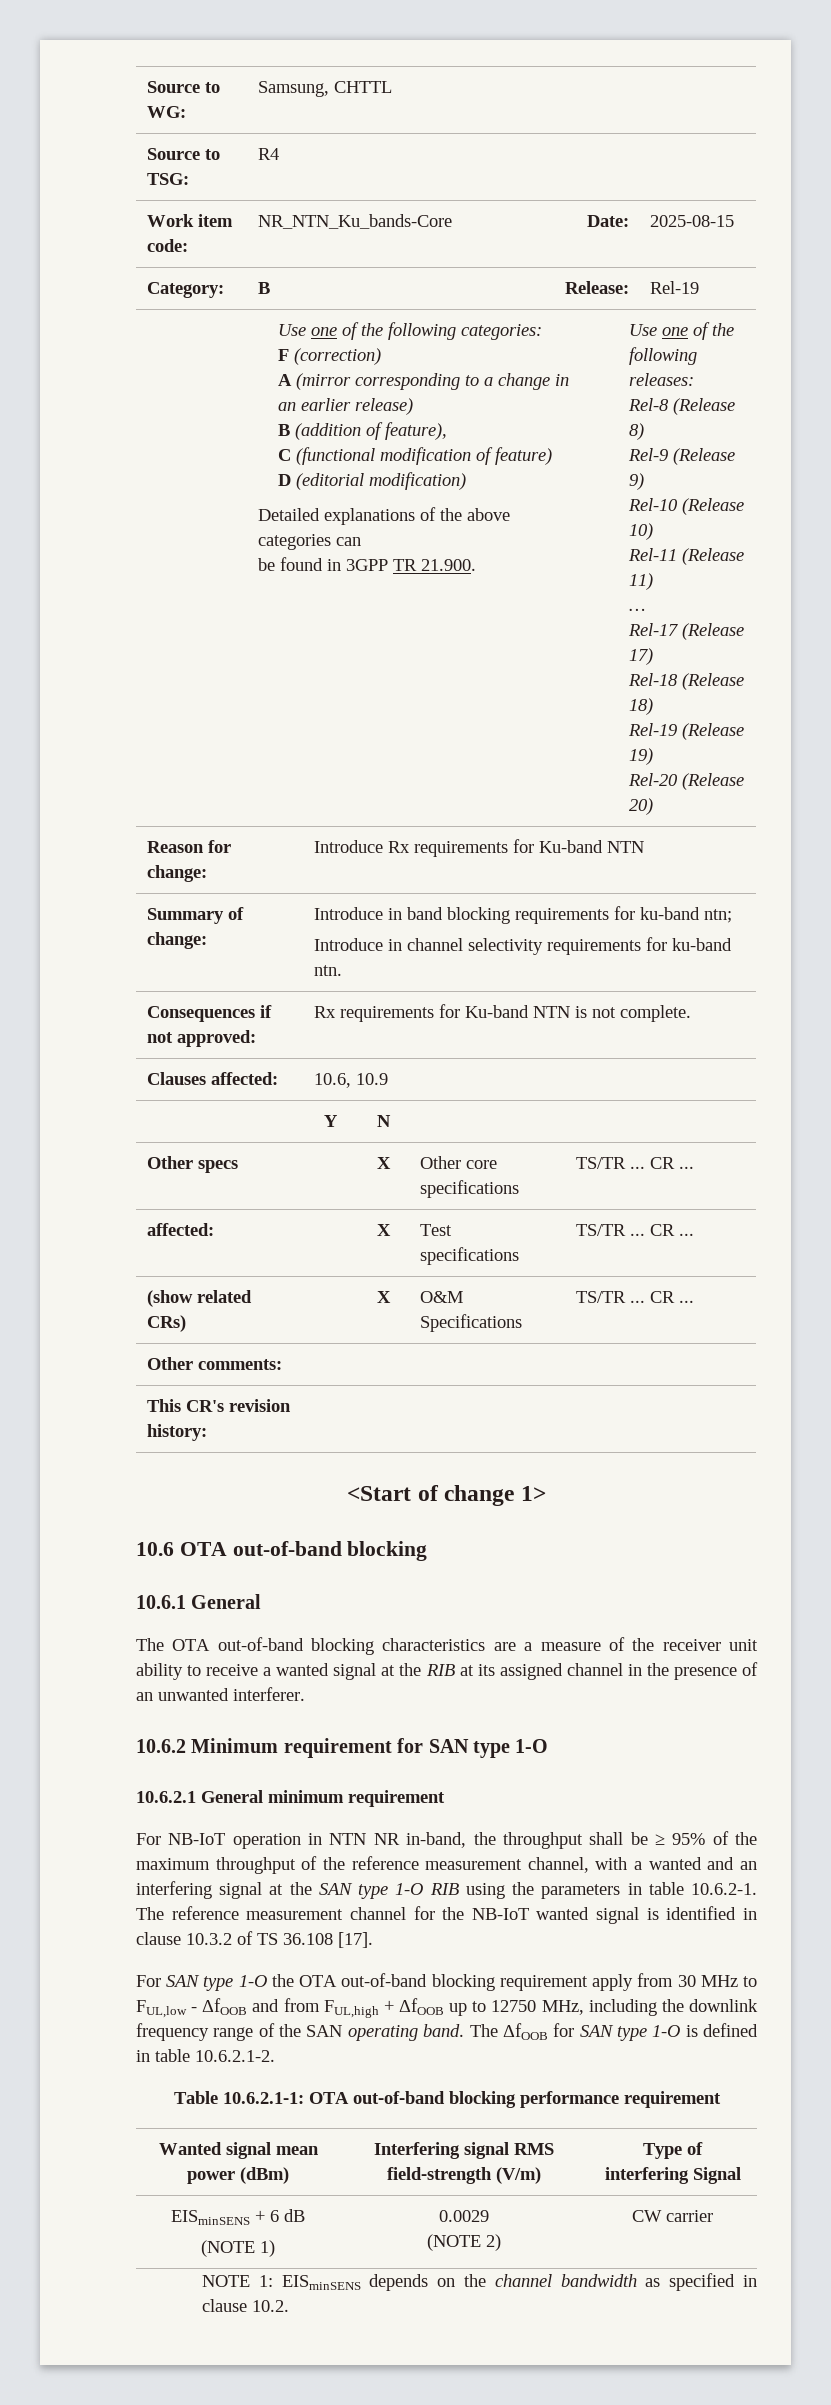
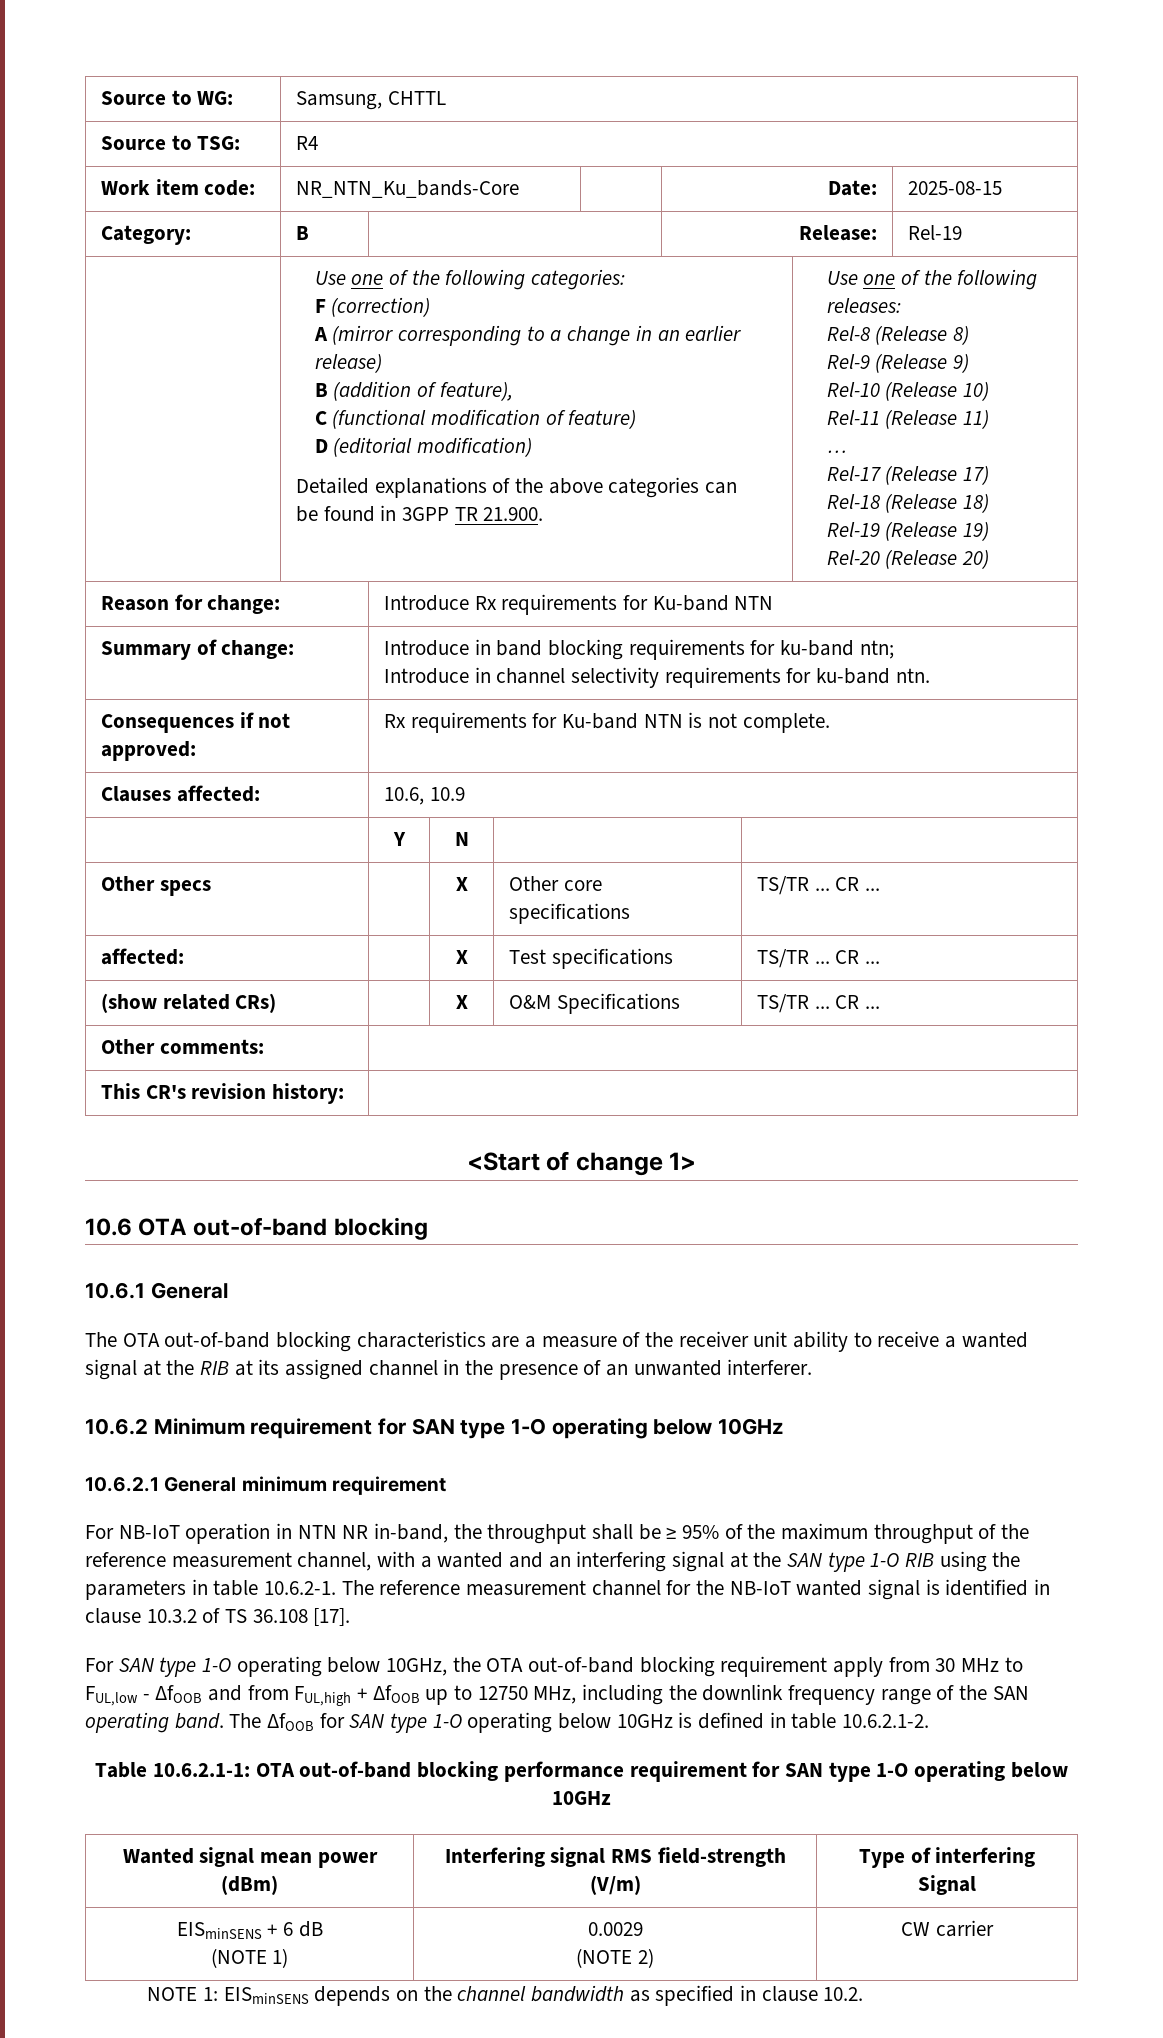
- 10.6.2 Minimum requirement for SAN type 1-O
+ 10.6.2 Minimum requirement for SAN type 1-O operating below 10GHz
- For SAN type 1-O the OTA out-of-band blocking requirement apply from 30 MHz to FUL,low - ΔfOOB and from FUL,high + ΔfOOB up to 12750 MHz, including the downlink frequency range of the SAN operating band.
+ For SAN type 1-O operating below 10GHz, the OTA out-of-band blocking requirement apply from 30 MHz to FUL,low - ΔfOOB and from FUL,high + ΔfOOB up to 12750 MHz, including the downlink frequency range of the SAN operating band.
- The ΔfOOB for SAN type 1-O is defined in table 10.6.2.1-2.
+ The ΔfOOB for SAN type 1-O operating below 10GHz is defined in table 10.6.2.1-2.
- Table 10.6.2.1-1: OTA out-of-band blocking performance requirement
+ Table 10.6.2.1-1: OTA out-of-band blocking performance requirement for SAN type 1-O operating below 10GHz

